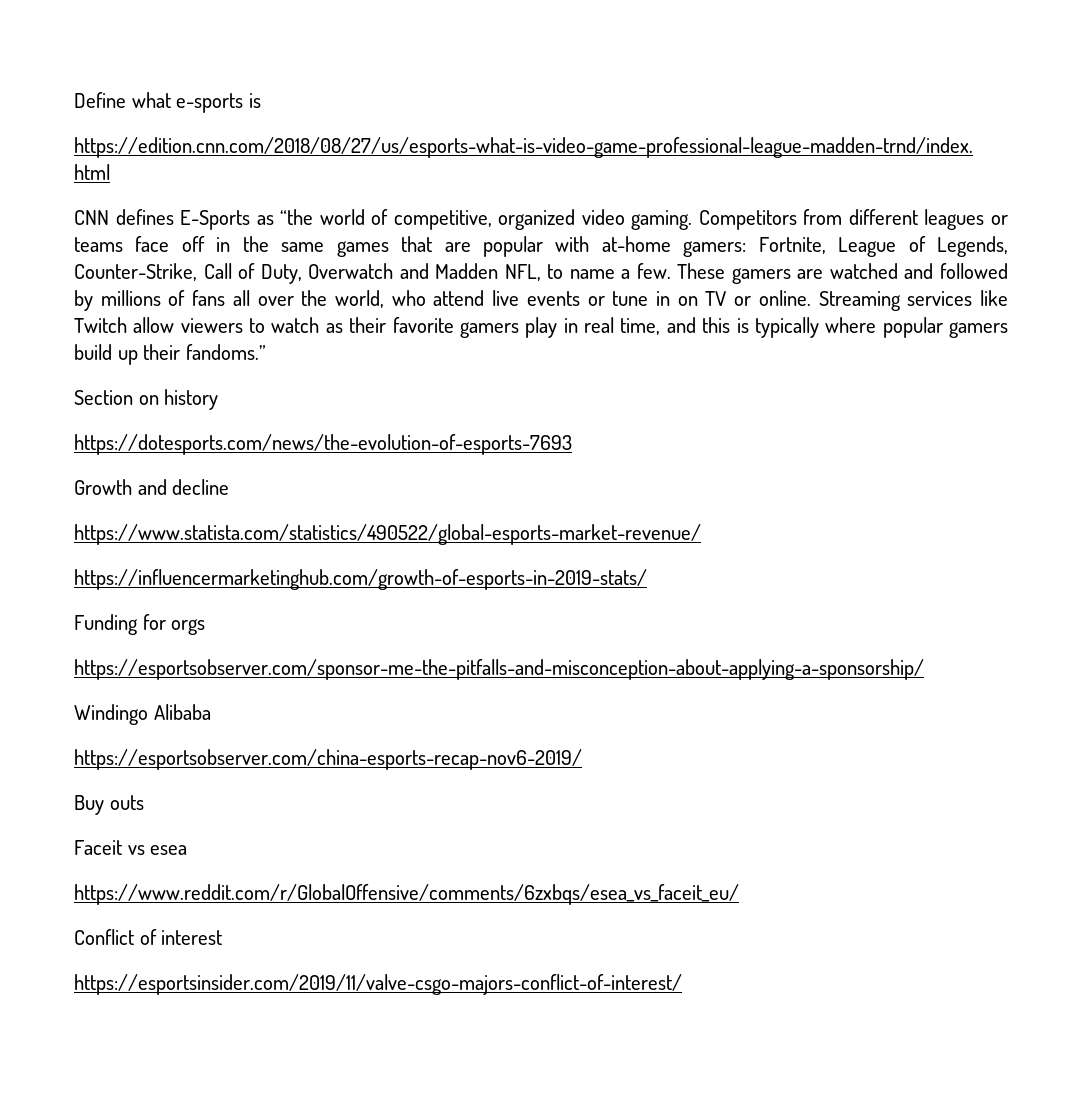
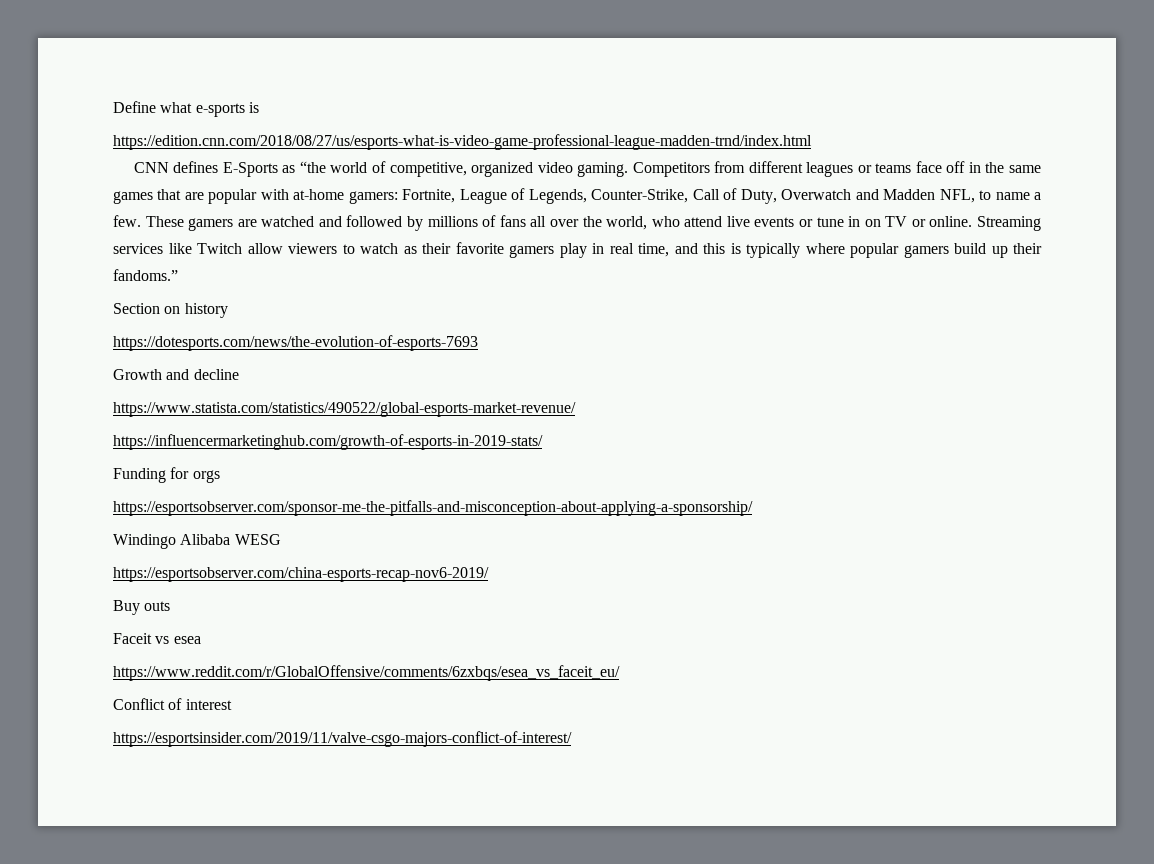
- Windingo Alibaba
+ Windingo Alibaba WESG

